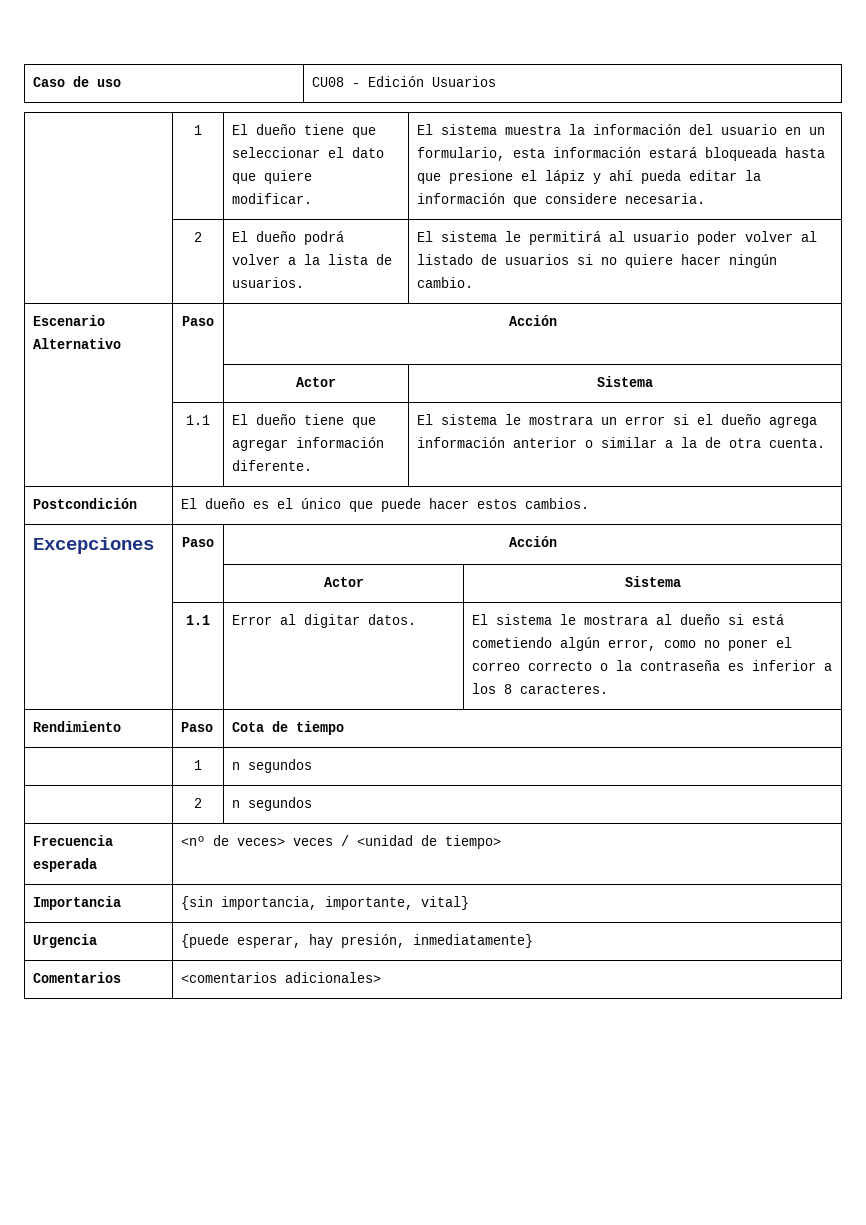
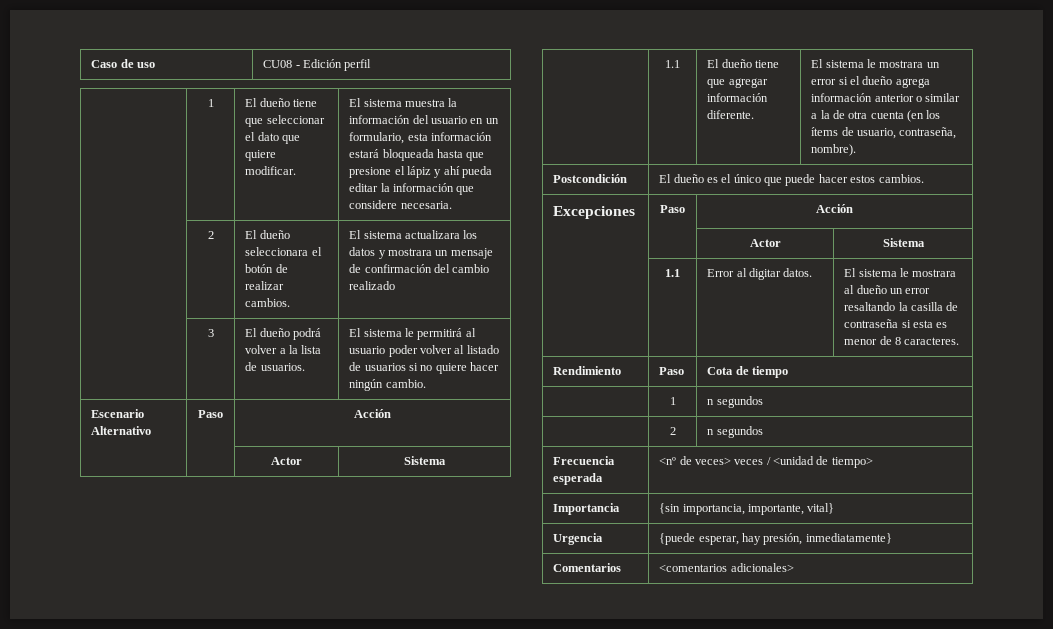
- Caso de uso | CU08 - Edición Usuarios
+ Caso de uso | CU08 - Edición perfil
- | 2 | El dueño podrá volver a la lista de usuarios. | El sistema le permitirá al usuario poder volver al listado de usuarios si no quiere hacer ningún cambio.
+ | 2 | El dueño seleccionara el botón de realizar cambios. | El sistema actualizara los datos y mostrara un mensaje de confirmación del cambio realizado
+ | 3 | El dueño podrá volver a la lista de usuarios. | El sistema le permitirá al usuario poder volver al listado de usuarios si no quiere hacer ningún cambio.
- | 1.1 | El dueño tiene que agregar información diferente. | El sistema le mostrara un error si el dueño agrega información anterior o similar a la de otra cuenta.
+ | 1.1 | El dueño tiene que agregar información diferente. | El sistema le mostrara un error si el dueño agrega información anterior o similar a la de otra cuenta (en los ítems de usuario, contraseña, nombre).
- | 1.1 | Error al digitar datos. | El sistema le mostrara al dueño si está cometiendo algún error, como no poner el correo correcto o la contraseña es inferior a los 8 caracteres.
+ | 1.1 | Error al digitar datos. | El sistema le mostrara al dueño un error resaltando la casilla de contraseña si esta es menor de 8 caracteres.

